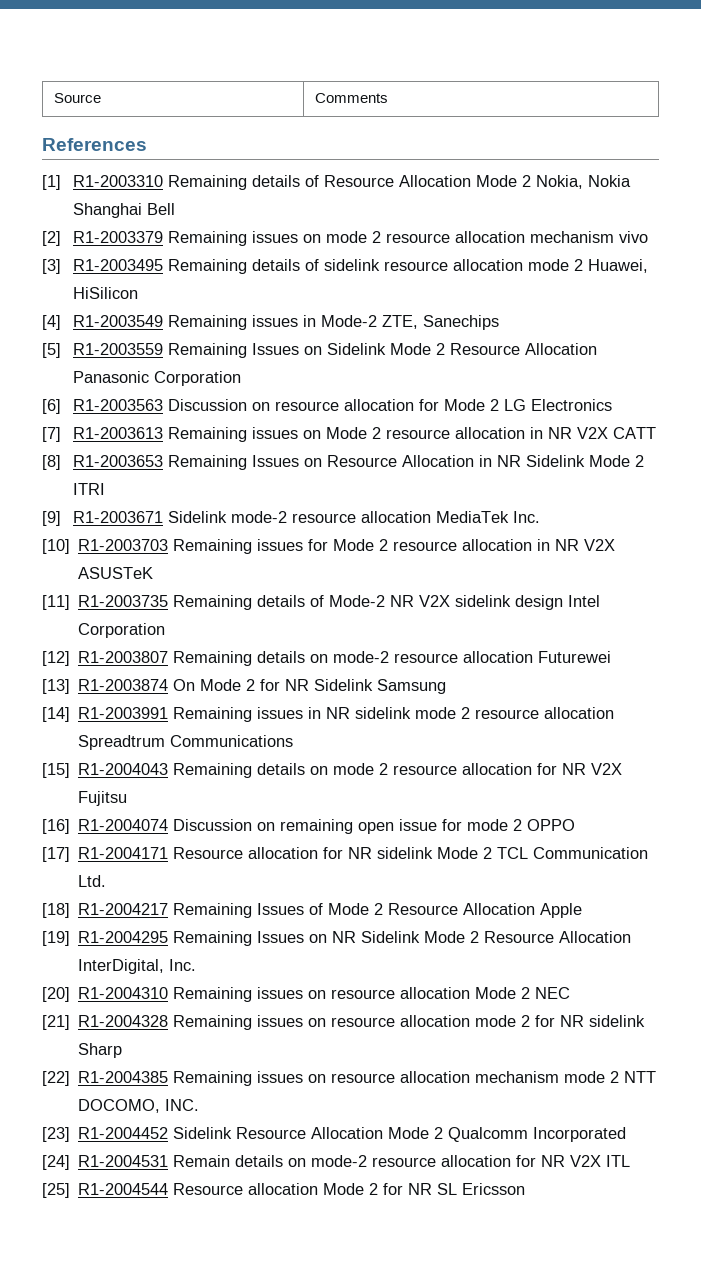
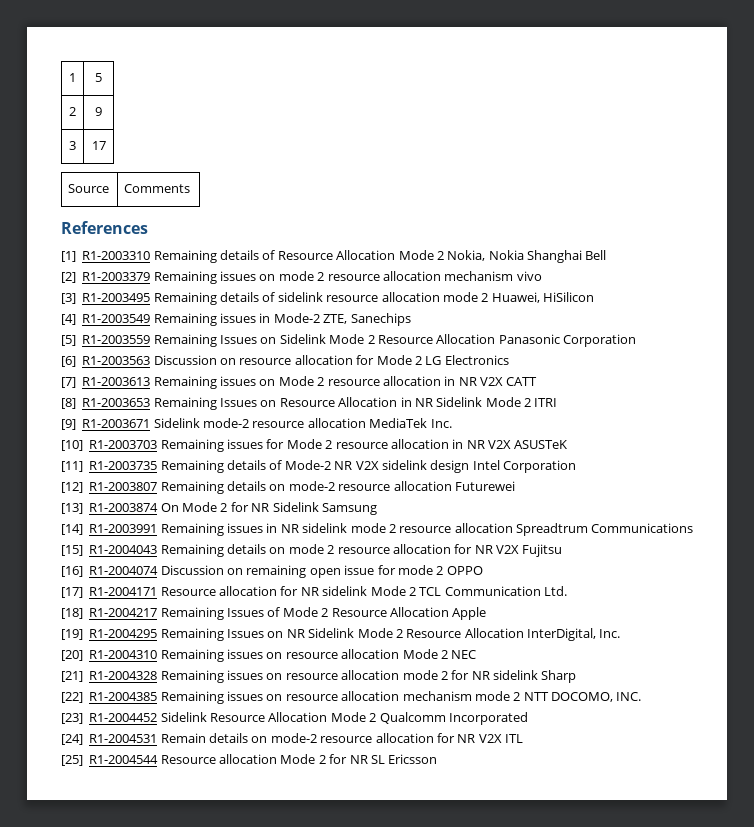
+ 1 | 5
+ 2 | 9
+ 3 | 17

